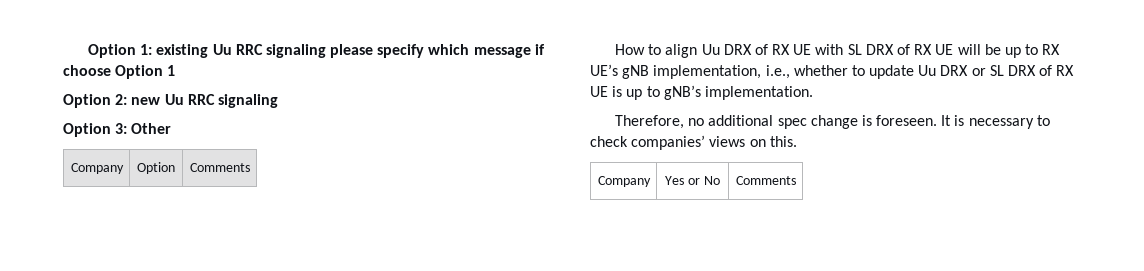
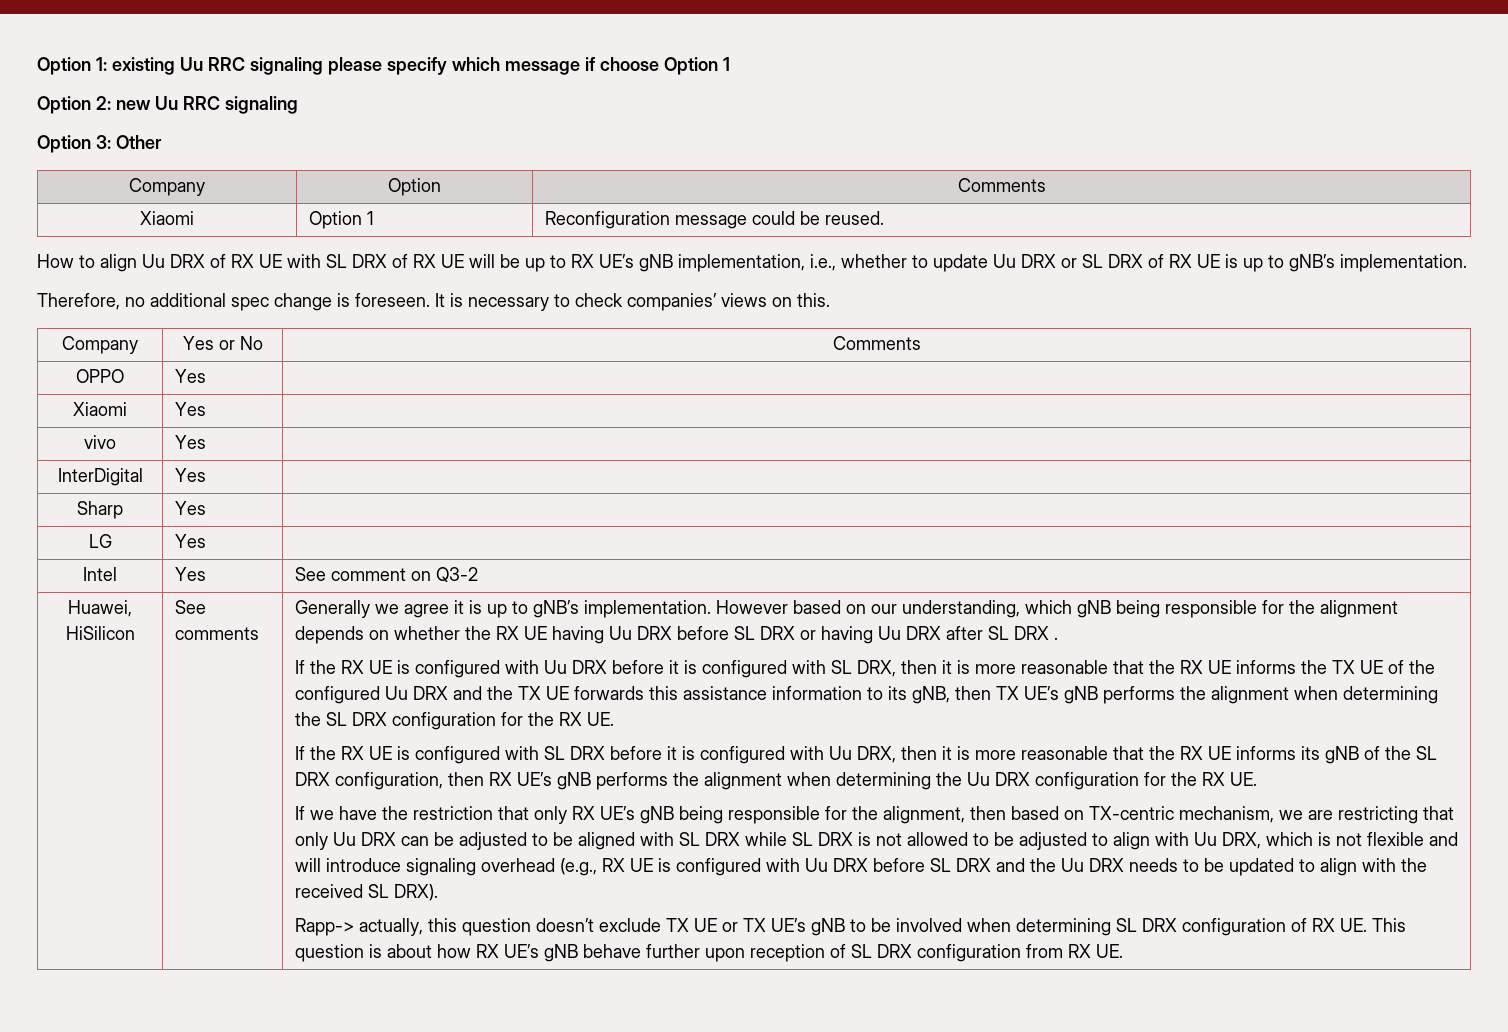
+ Xiaomi | Option 1 | Reconfiguration message could be reused.
+ OPPO | Yes |
+ Xiaomi | Yes |
+ vivo | Yes |
+ InterDigital | Yes |
+ Sharp | Yes |
+ LG | Yes |
+ Intel | Yes | See comment on Q3-2
+ Huawei, HiSilicon | See comments | Generally we agree it is up to gNB’s implementation. However based on our understanding, which gNB being responsible for the alignment depends on whether the RX UE having Uu DRX before SL DRX or having Uu DRX after SL DRX .
+ If the RX UE is configured with Uu DRX before it is configured with SL DRX, then it is more reasonable that the RX UE informs the TX UE of the configured Uu DRX and the TX UE forwards this assistance information to its gNB, then TX UE’s gNB performs the alignment when determining the SL DRX configuration for the RX UE.
+ If the RX UE is configured with SL DRX before it is configured with Uu DRX, then it is more reasonable that the RX UE informs its gNB of the SL DRX configuration, then RX UE’s gNB performs the alignment when determining the Uu DRX configuration for the RX UE.
+ If we have the restriction that only RX UE’s gNB being responsible for the alignment, then based on TX-centric mechanism, we are restricting that only Uu DRX can be adjusted to be aligned with SL DRX while SL DRX is not allowed to be adjusted to align with Uu DRX, which is not flexible and will introduce signaling overhead (e.g., RX UE is configured with Uu DRX before SL DRX and the Uu DRX needs to be updated to align with the received SL DRX).
+ Rapp-> actually, this question doesn’t exclude TX UE or TX UE’s gNB to be involved when determining SL DRX configuration of RX UE. This question is about how RX UE’s gNB behave further upon reception of SL DRX configuration from RX UE.

